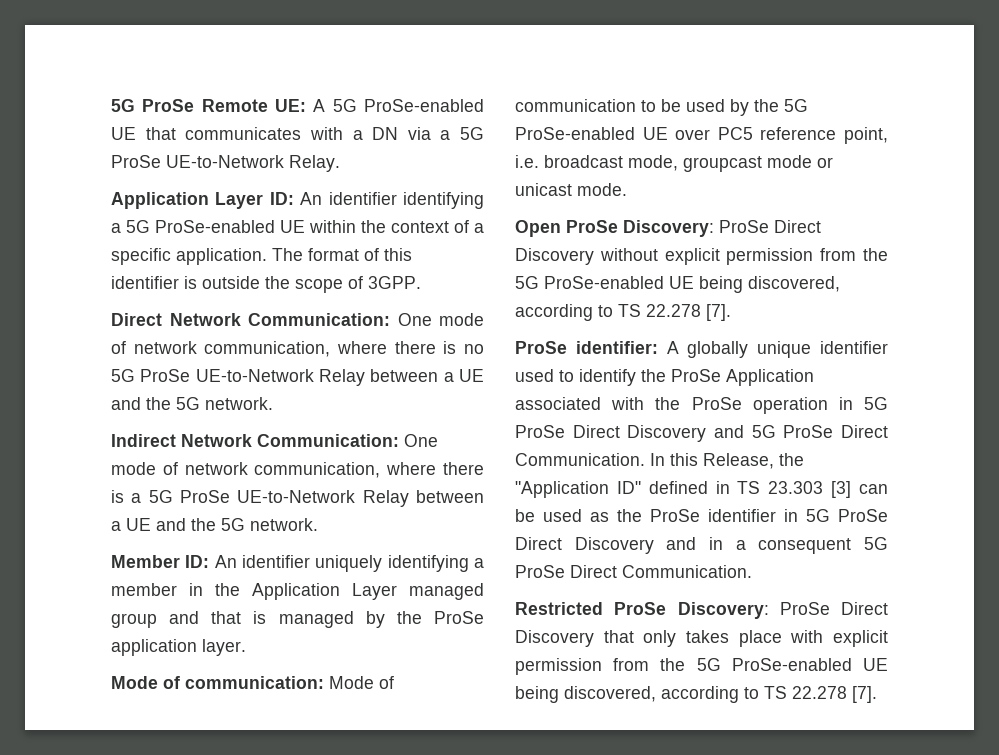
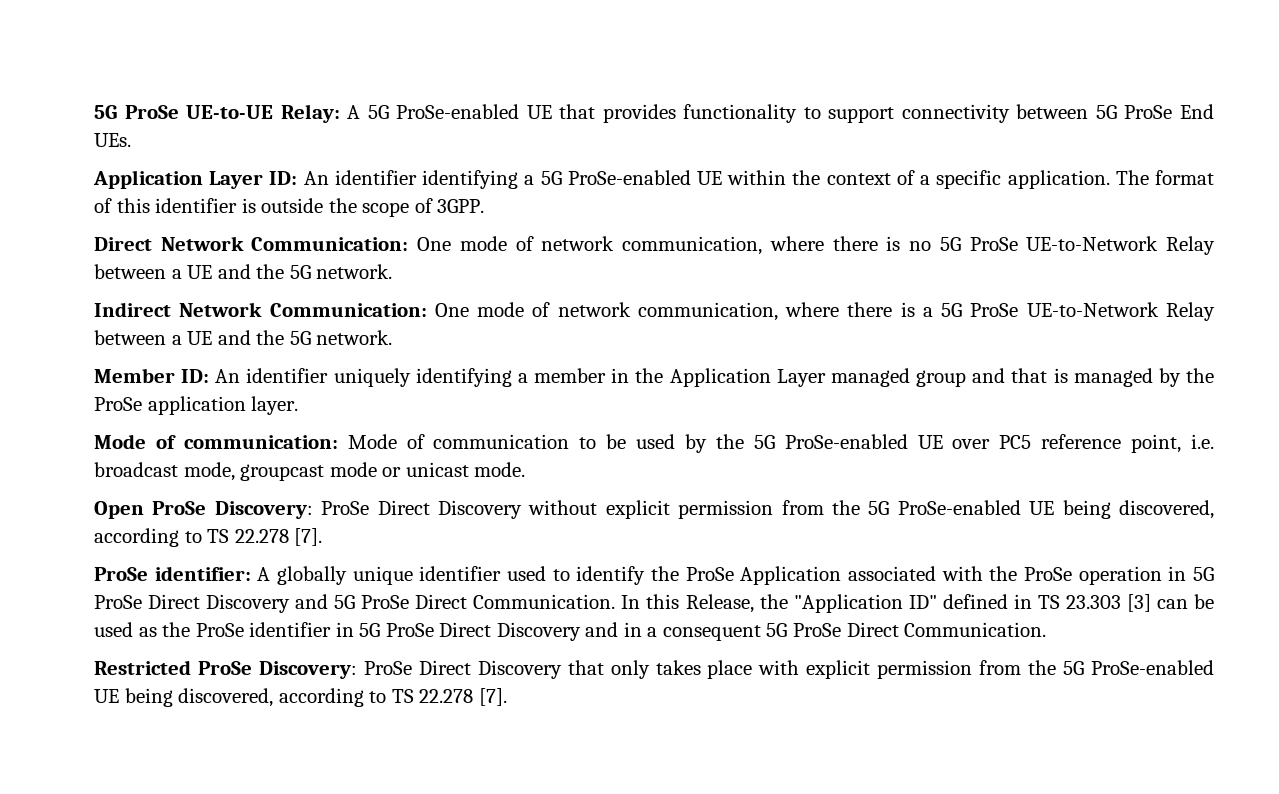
- 5G ProSe Remote UE: A 5G ProSe-enabled UE that communicates with a DN via a 5G ProSe UE-to-Network Relay.
+ 5G ProSe UE-to-UE Relay: A 5G ProSe-enabled UE that provides functionality to support connectivity between 5G ProSe End UEs.

